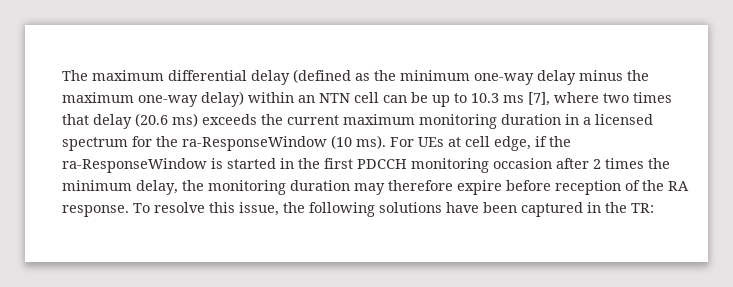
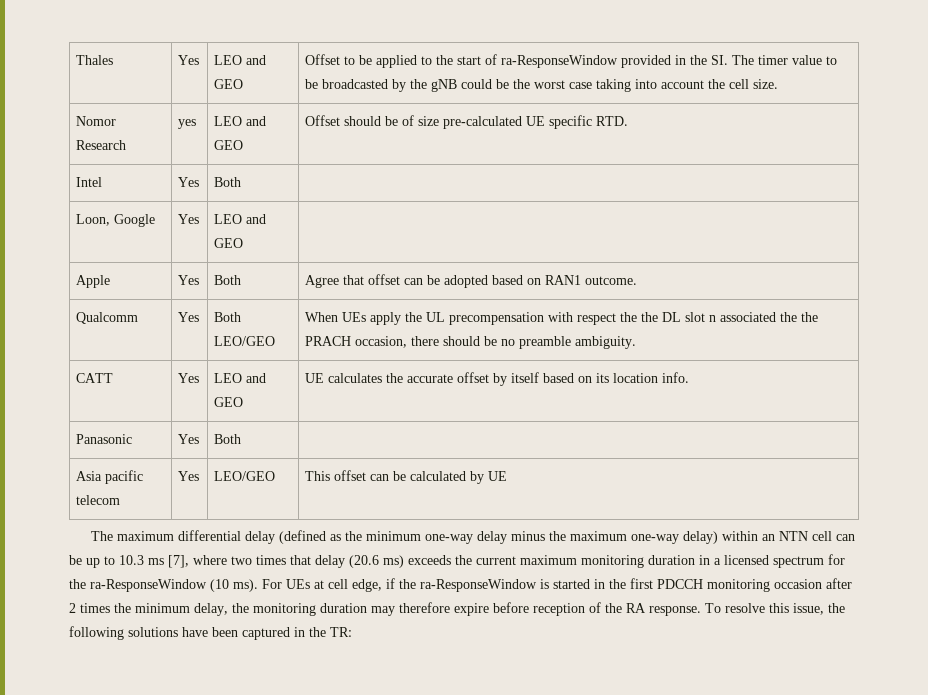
+ Thales | Yes | LEO and GEO | Offset to be applied to the start of ra-ResponseWindow provided in the SI. The timer value to be broadcasted by the gNB could be the worst case taking into account the cell size.
+ Nomor Research | yes | LEO and GEO | Offset should be of size pre-calculated UE specific RTD.
+ Intel | Yes | Both |
+ Loon, Google | Yes | LEO and GEO |
+ Apple | Yes | Both | Agree that offset can be adopted based on RAN1 outcome.
+ Qualcomm | Yes | Both LEO/GEO | When UEs apply the UL precompensation with respect the the DL slot n associated the the PRACH occasion, there should be no preamble ambiguity.
+ CATT | Yes | LEO and GEO | UE calculates the accurate offset by itself based on its location info.
+ Panasonic | Yes | Both |
+ Asia pacific telecom | Yes | LEO/GEO | This offset can be calculated by UE

